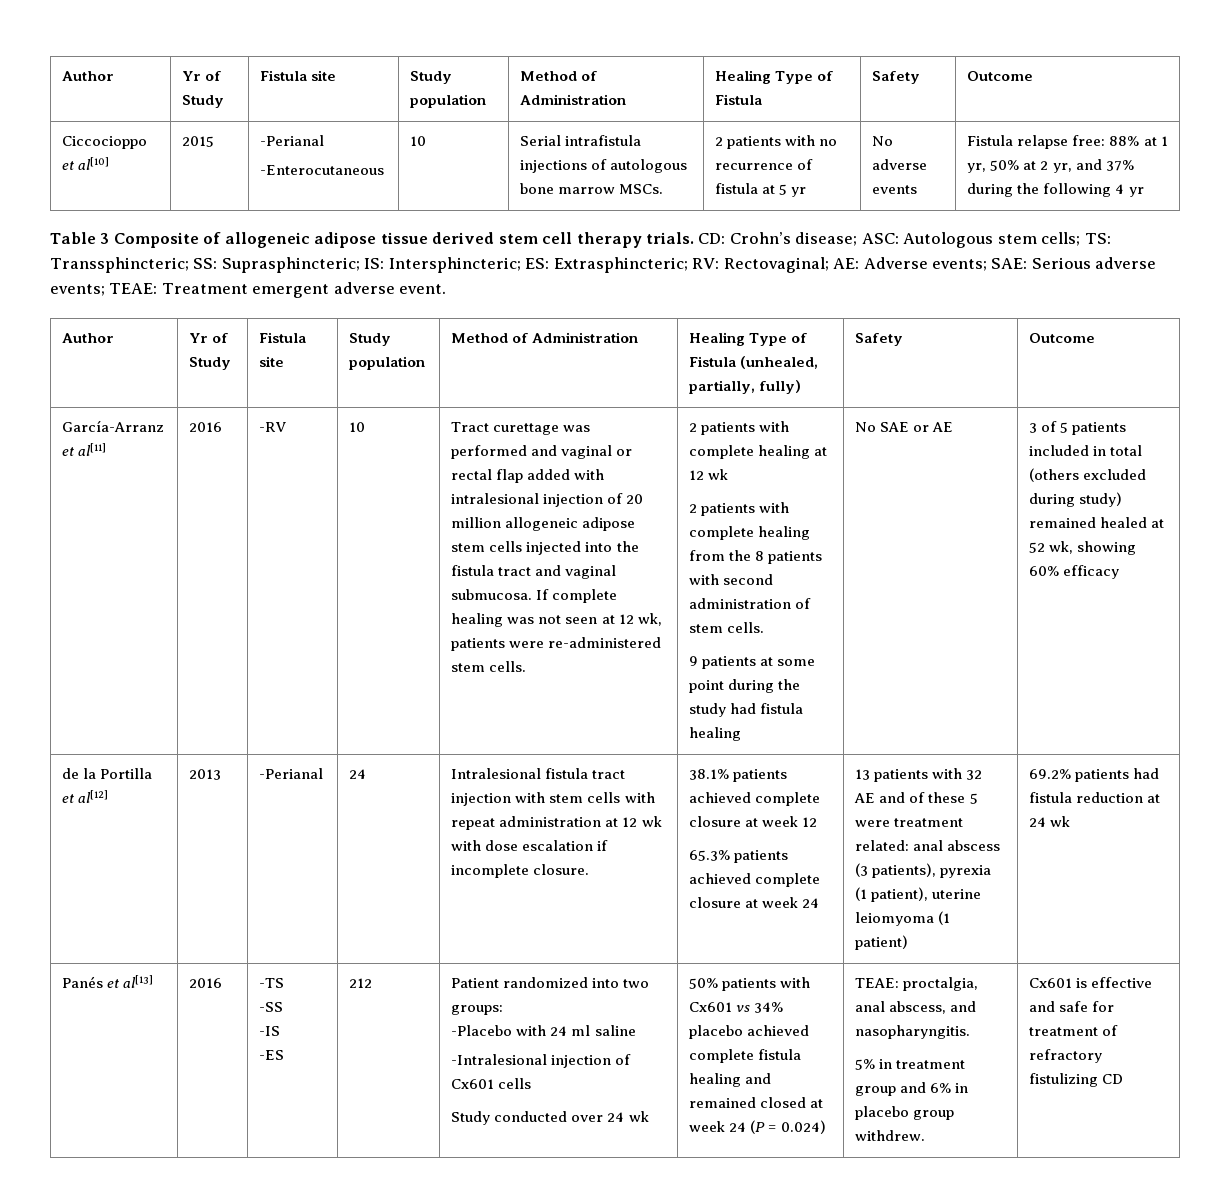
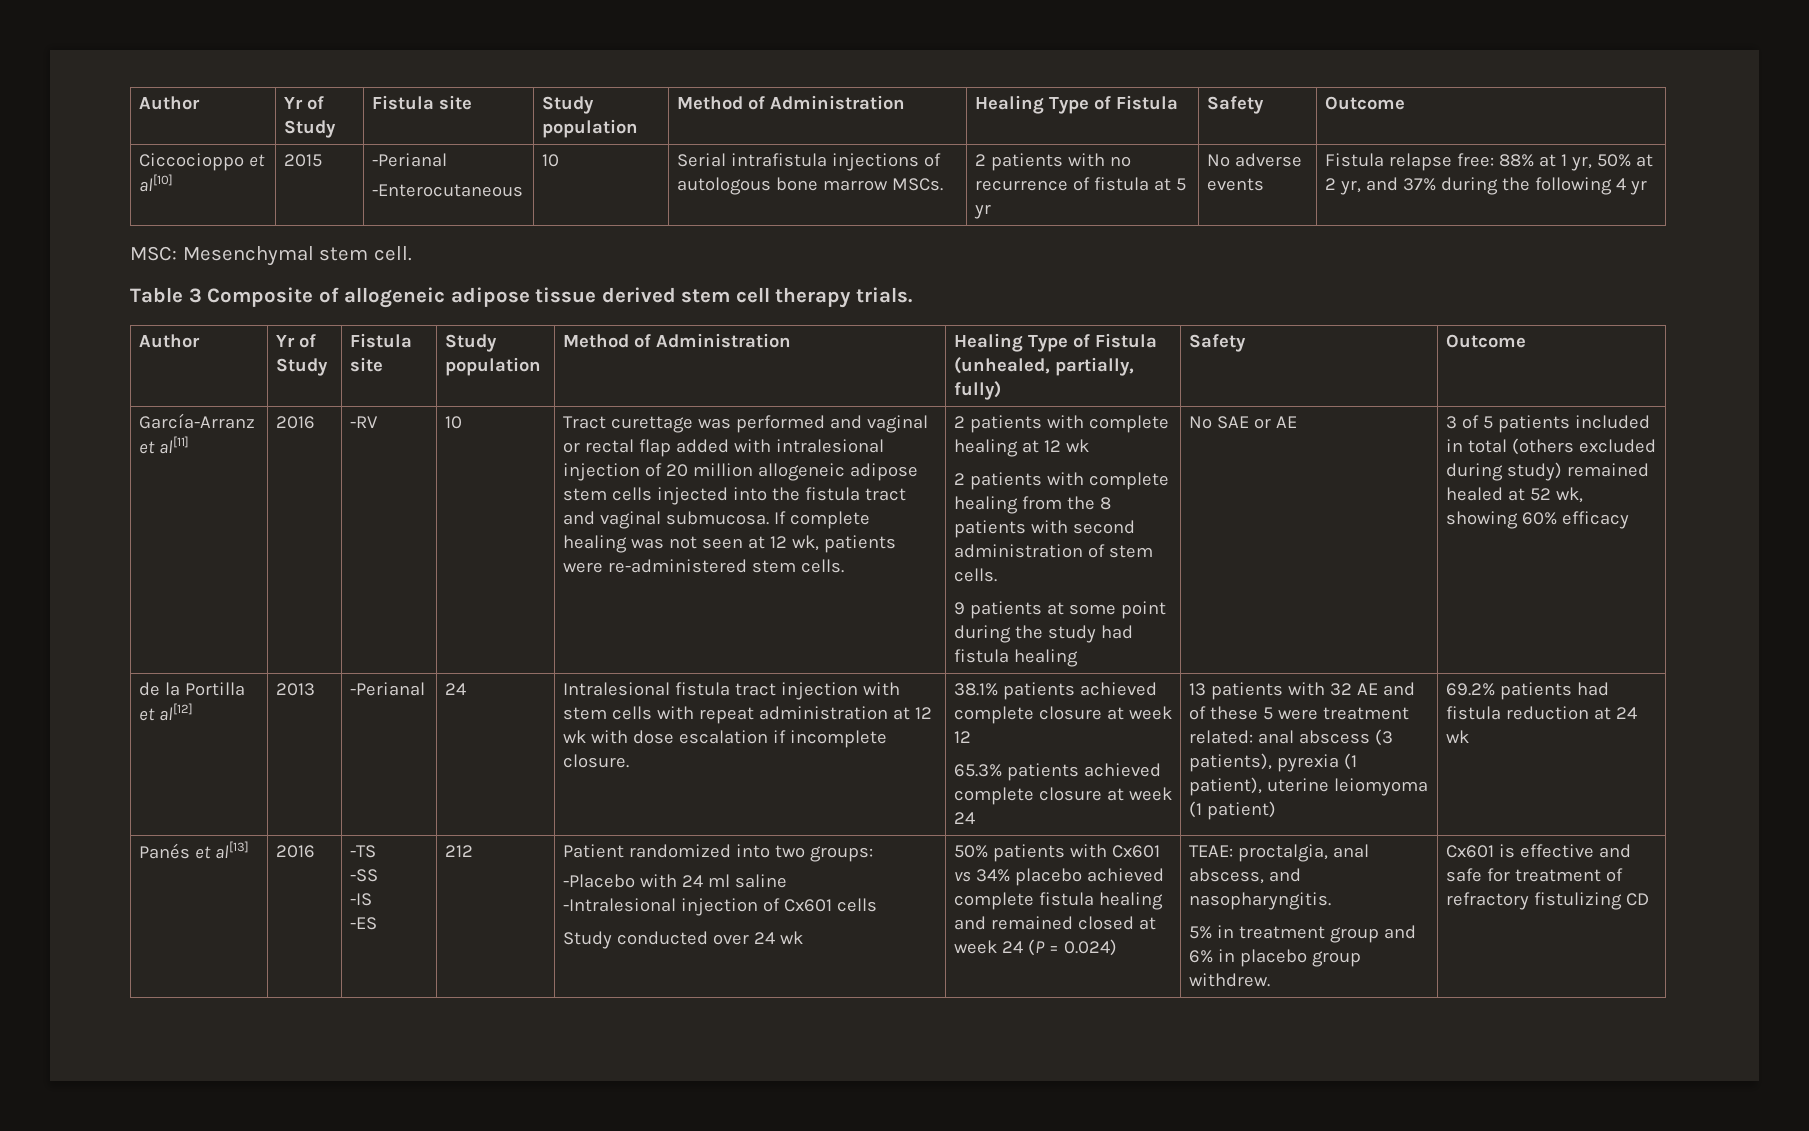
+ MSC: Mesenchymal stem cell.
- CD: Crohn’s disease; ASC: Autologous stem cells; TS: Transsphincteric; SS: Suprasphincteric; IS: Intersphincteric; ES: Extrasphincteric; RV: Rectovaginal; AE: Adverse events; SAE: Serious adverse events; TEAE: Treatment emergent adverse event.

